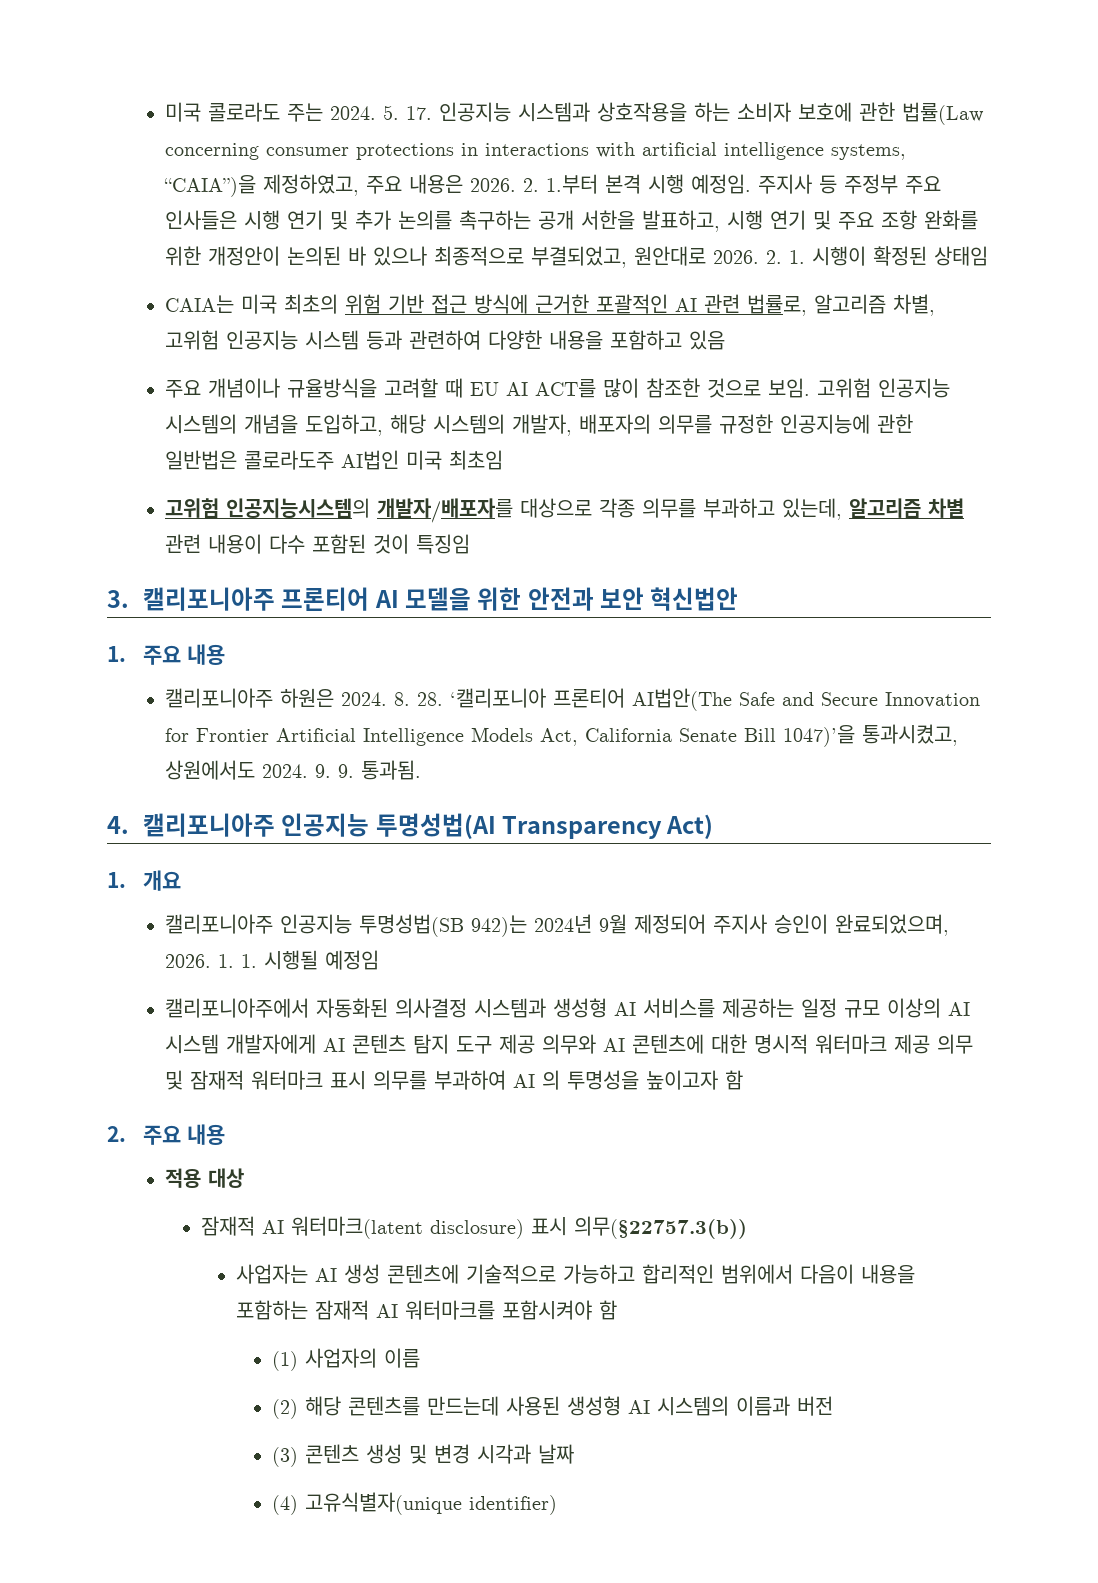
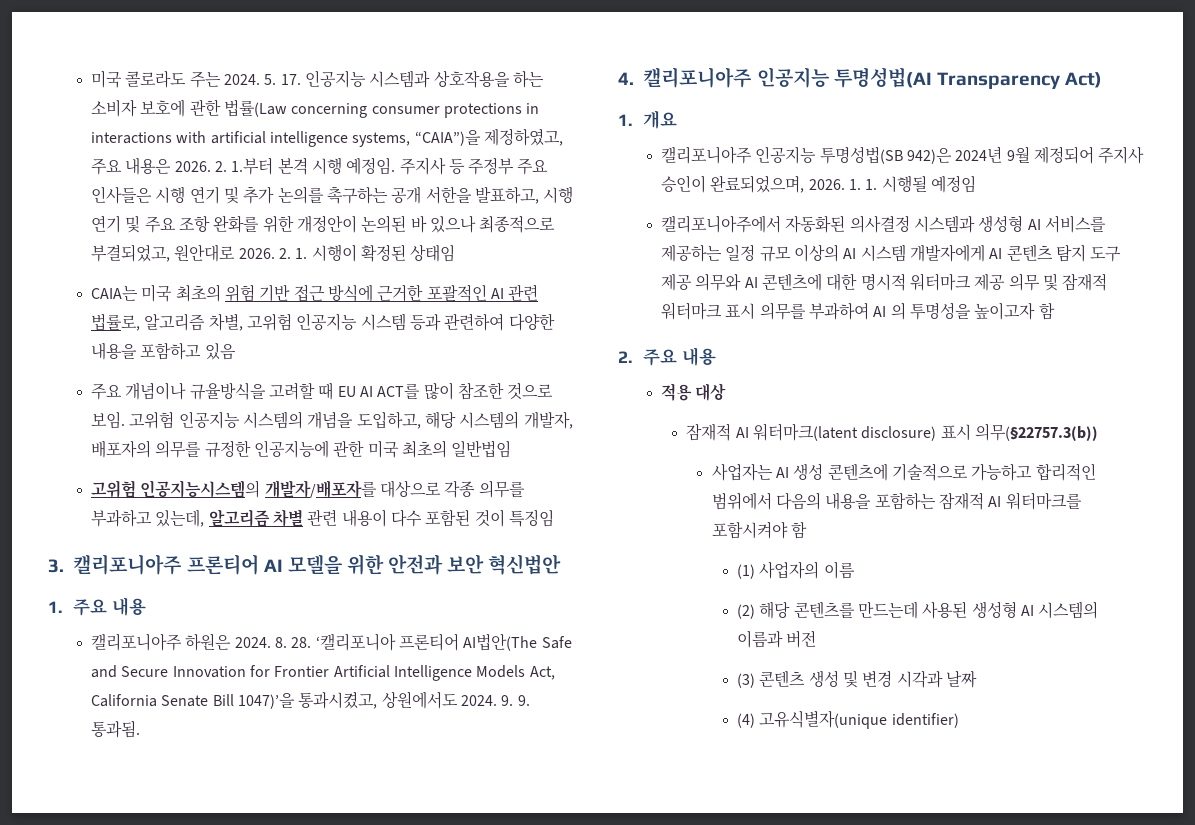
- 고위험 인공지능 시스템의 개념을 도입하고, 해당 시스템의 개발자, 배포자의 의무를 규정한 인공지능에 관한 일반법은 콜로라도주 AI법인 미국 최초임
+ 고위험 인공지능 시스템의 개념을 도입하고, 해당 시스템의 개발자, 배포자의 의무를 규정한 인공지능에 관한 미국 최초의 일반법임
- 캘리포니아주 인공지능 투명성법(SB 942)는 2024년 9월 제정되어 주지사 승인이 완료되었으며, 2026.
+ 캘리포니아주 인공지능 투명성법(SB 942)은 2024년 9월 제정되어 주지사 승인이 완료되었으며, 2026.
- 사업자는 AI 생성 콘텐츠에 기술적으로 가능하고 합리적인 범위에서 다음이 내용을 포함하는 잠재적 AI 워터마크를 포함시켜야 함
+ 사업자는 AI 생성 콘텐츠에 기술적으로 가능하고 합리적인 범위에서 다음의 내용을 포함하는 잠재적 AI 워터마크를 포함시켜야 함

